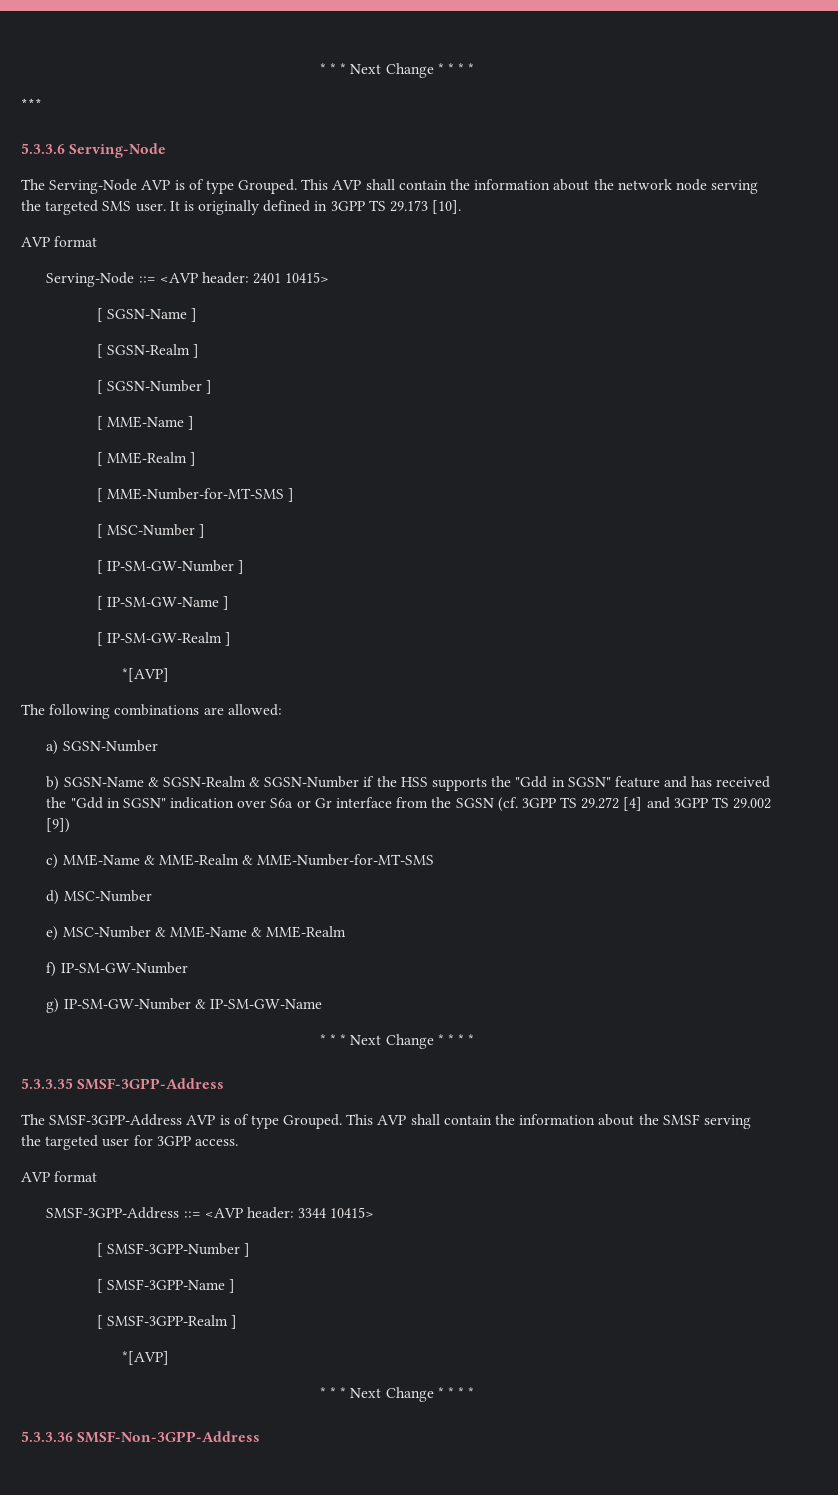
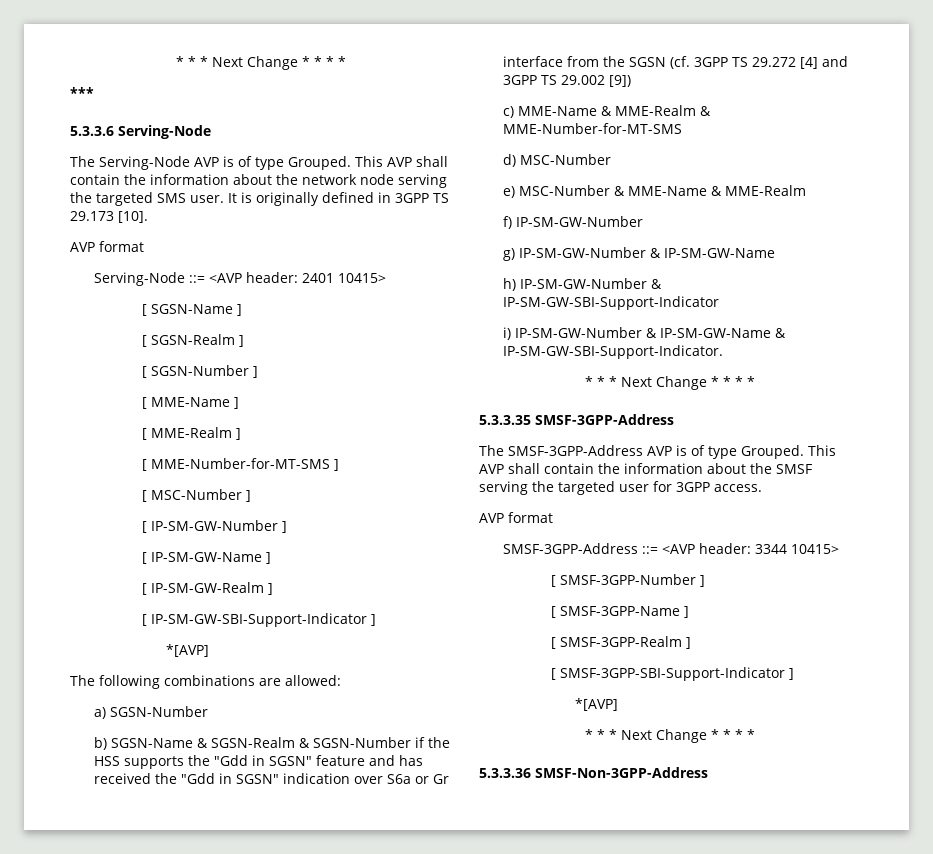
+ [ IP-SM-GW-SBI-Support-Indicator ]
+ h) IP-SM-GW-Number & IP-SM-GW-SBI-Support-Indicator
+ i) IP-SM-GW-Number & IP-SM-GW-Name & IP-SM-GW-SBI-Support-Indicator.
+ [ SMSF-3GPP-SBI-Support-Indicator ]

